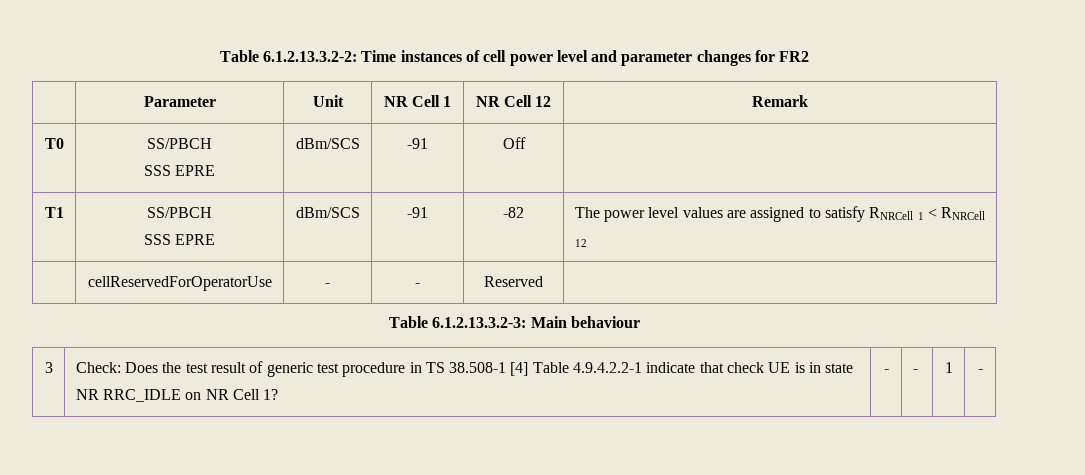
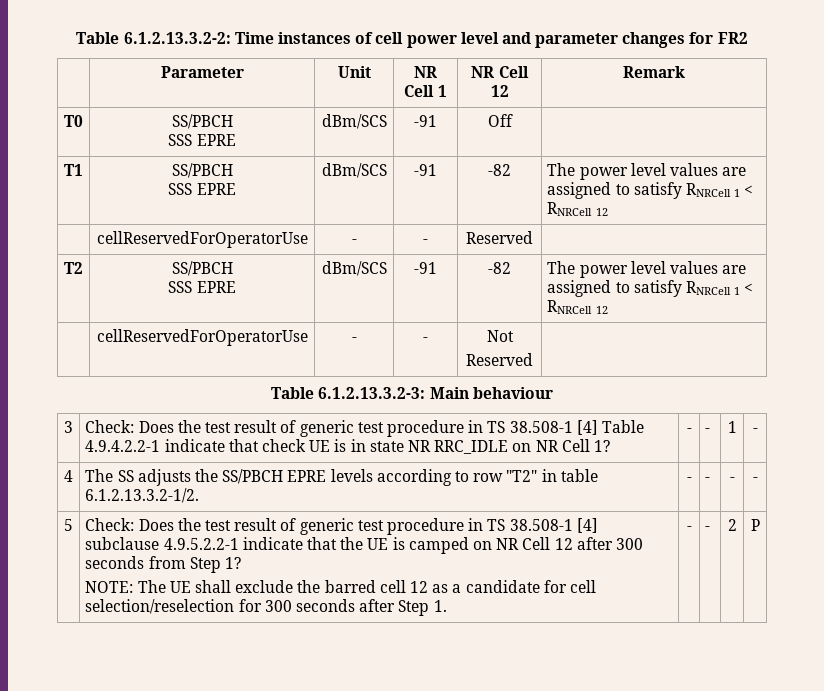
+ T2 | SS/PBCH
+ SSS EPRE | dBm/SCS | -91 | -82 | The power level values are assigned to satisfy RNRCell 1 < RNRCell 12
+ | cellReservedForOperatorUse | - | - | Not
+ Reserved |
+ 4 | The SS adjusts the SS/PBCH EPRE levels according to row "T2" in table 6.1.2.13.3.2-1/2. | - | - | - | -
+ 5 | Check: Does the test result of generic test procedure in TS 38.508-1 [4] subclause 4.9.5.2.2-1 indicate that the UE is camped on NR Cell 12 after 300 seconds from Step 1?
+ NOTE: The UE shall exclude the barred cell 12 as a candidate for cell selection/reselection for 300 seconds after Step 1. | - | - | 2 | P

